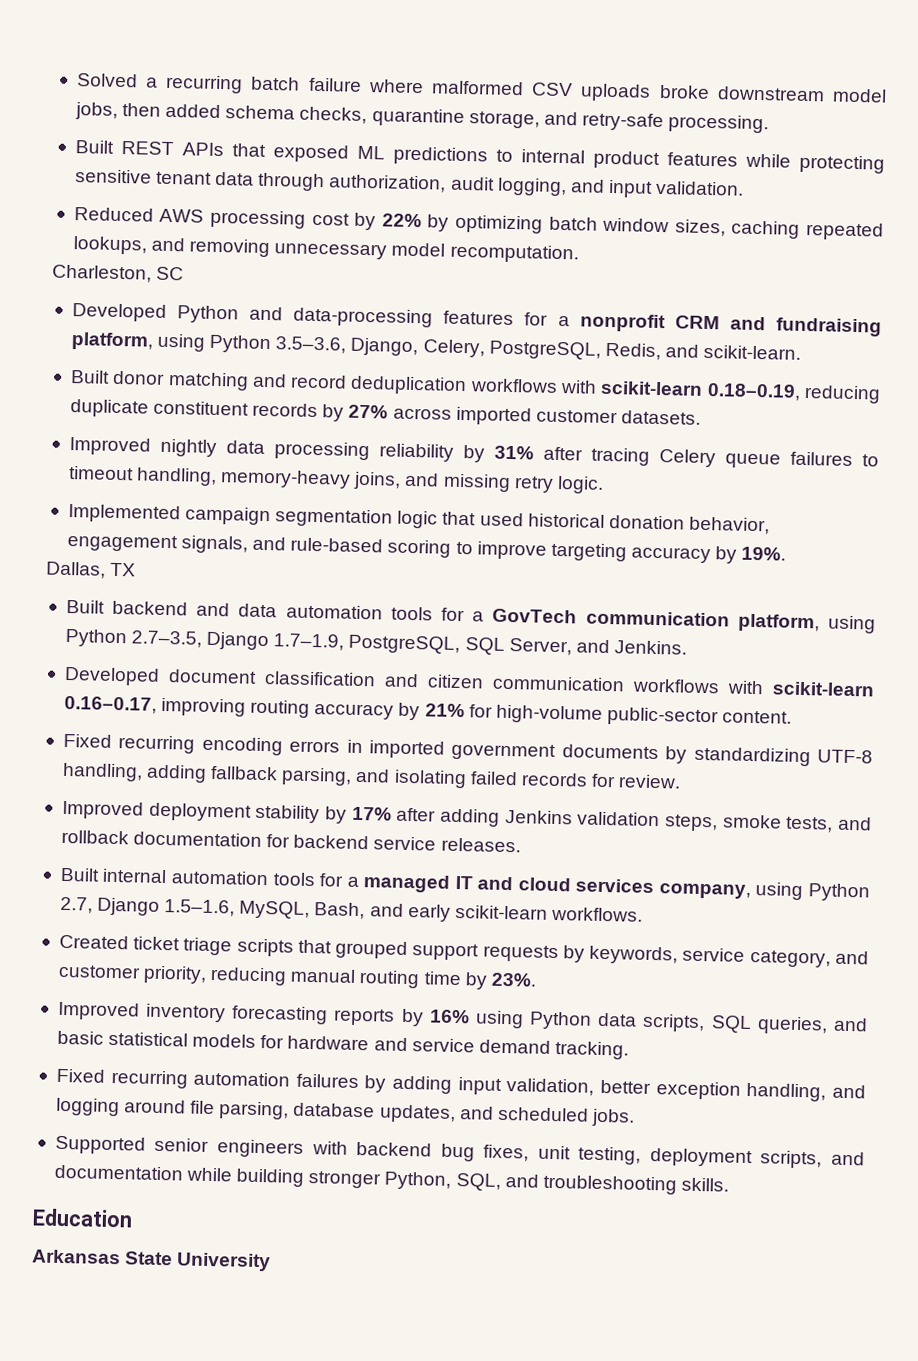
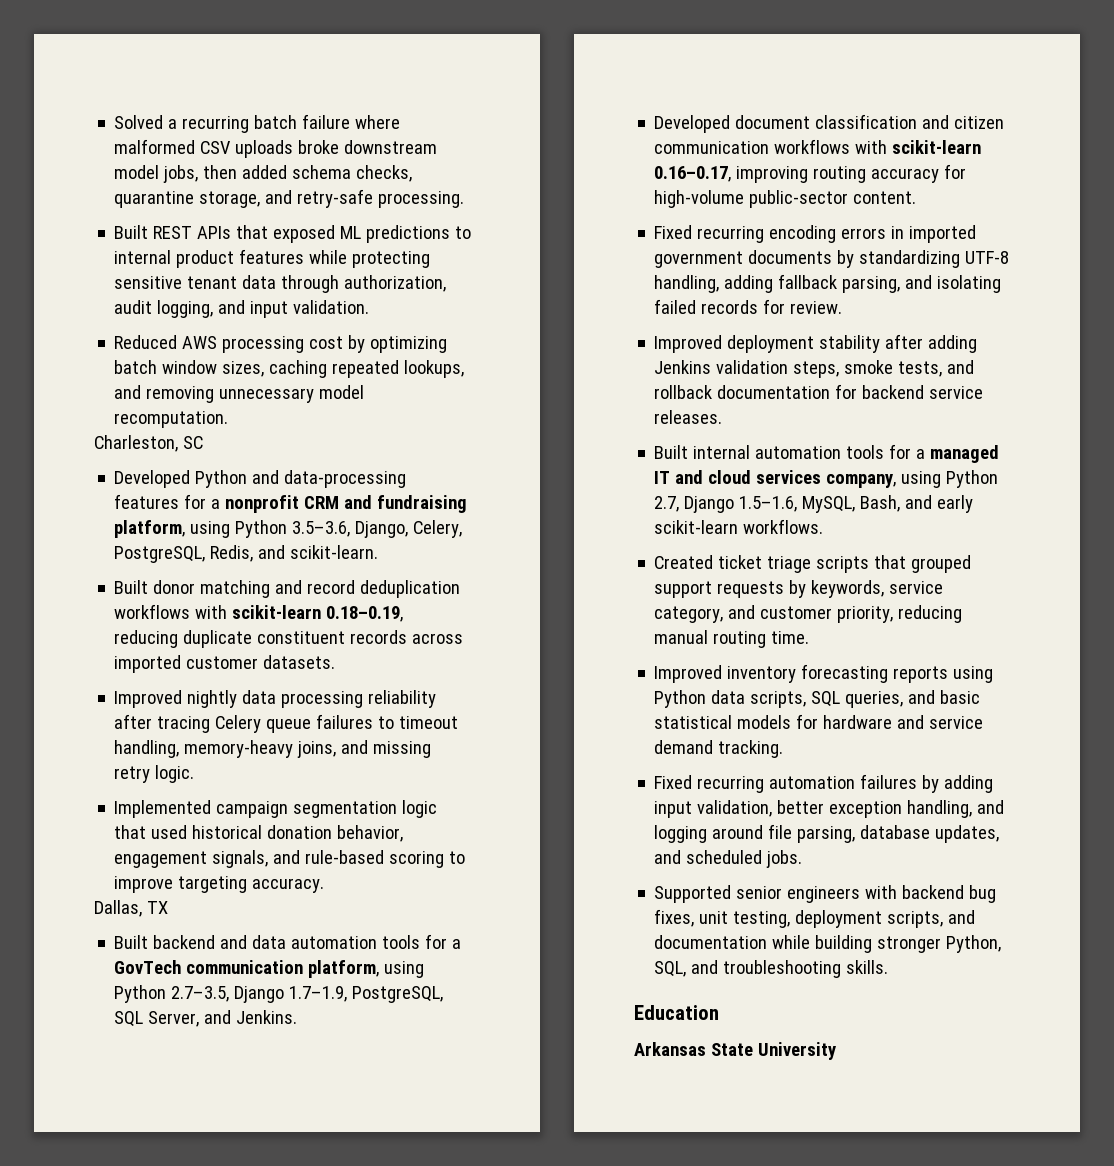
- Reduced AWS processing cost by 22% by optimizing batch window sizes, caching repeated lookups, and removing unnecessary model recomputation.
+ Reduced AWS processing cost by optimizing batch window sizes, caching repeated lookups, and removing unnecessary model recomputation.
- Built donor matching and record deduplication workflows with scikit-learn 0.18–0.19, reducing duplicate constituent records by 27% across imported customer datasets.
+ Built donor matching and record deduplication workflows with scikit-learn 0.18–0.19, reducing duplicate constituent records across imported customer datasets.
- Improved nightly data processing reliability by 31% after tracing Celery queue failures to timeout handling, memory-heavy joins, and missing retry logic.
+ Improved nightly data processing reliability after tracing Celery queue failures to timeout handling, memory-heavy joins, and missing retry logic.
- Implemented campaign segmentation logic that used historical donation behavior, engagement signals, and rule-based scoring to improve targeting accuracy by 19%.
+ Implemented campaign segmentation logic that used historical donation behavior, engagement signals, and rule-based scoring to improve targeting accuracy.
- Developed document classification and citizen communication workflows with scikit-learn 0.16–0.17, improving routing accuracy by 21% for high-volume public-sector content.
+ Developed document classification and citizen communication workflows with scikit-learn 0.16–0.17, improving routing accuracy for high-volume public-sector content.
- Improved deployment stability by 17% after adding Jenkins validation steps, smoke tests, and rollback documentation for backend service releases.
+ Improved deployment stability after adding Jenkins validation steps, smoke tests, and rollback documentation for backend service releases.
- Created ticket triage scripts that grouped support requests by keywords, service category, and customer priority, reducing manual routing time by 23%.
+ Created ticket triage scripts that grouped support requests by keywords, service category, and customer priority, reducing manual routing time.
- Improved inventory forecasting reports by 16% using Python data scripts, SQL queries, and basic statistical models for hardware and service demand tracking.
+ Improved inventory forecasting reports using Python data scripts, SQL queries, and basic statistical models for hardware and service demand tracking.

